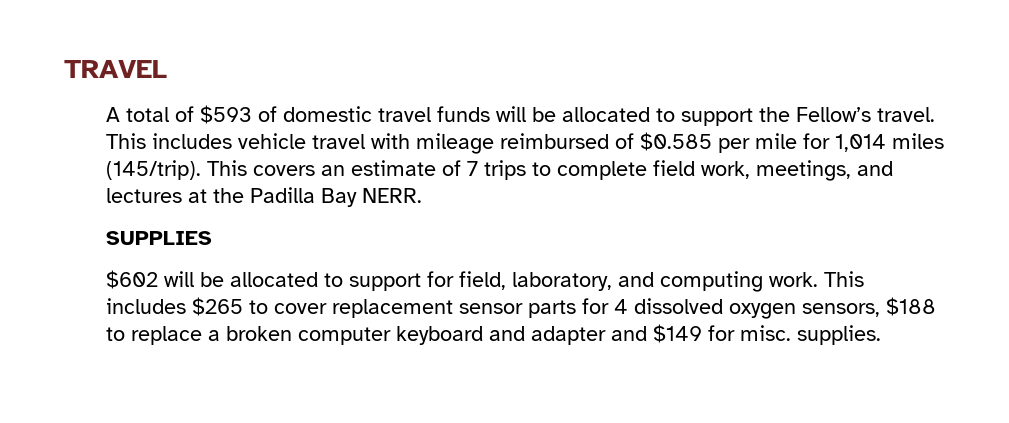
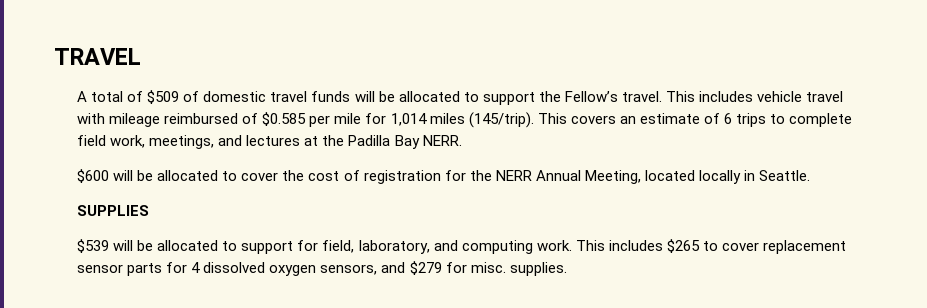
- A total of $593 of domestic travel funds will be allocated to support the Fellow’s travel.
+ A total of $509 of domestic travel funds will be allocated to support the Fellow’s travel.
- This covers an estimate of 7 trips to complete field work, meetings, and lectures at the Padilla Bay NERR.
+ This covers an estimate of 6 trips to complete field work, meetings, and lectures at the Padilla Bay NERR.
+ $600 will be allocated to cover the cost of registration for the NERR Annual Meeting, located locally in Seattle.
- $602 will be allocated to support for field, laboratory, and computing work.
+ $539 will be allocated to support for field, laboratory, and computing work.
- This includes $265 to cover replacement sensor parts for 4 dissolved oxygen sensors, $188 to replace a broken computer keyboard and adapter and $149 for misc. supplies.
+ This includes $265 to cover replacement sensor parts for 4 dissolved oxygen sensors, and $279 for misc. supplies.

